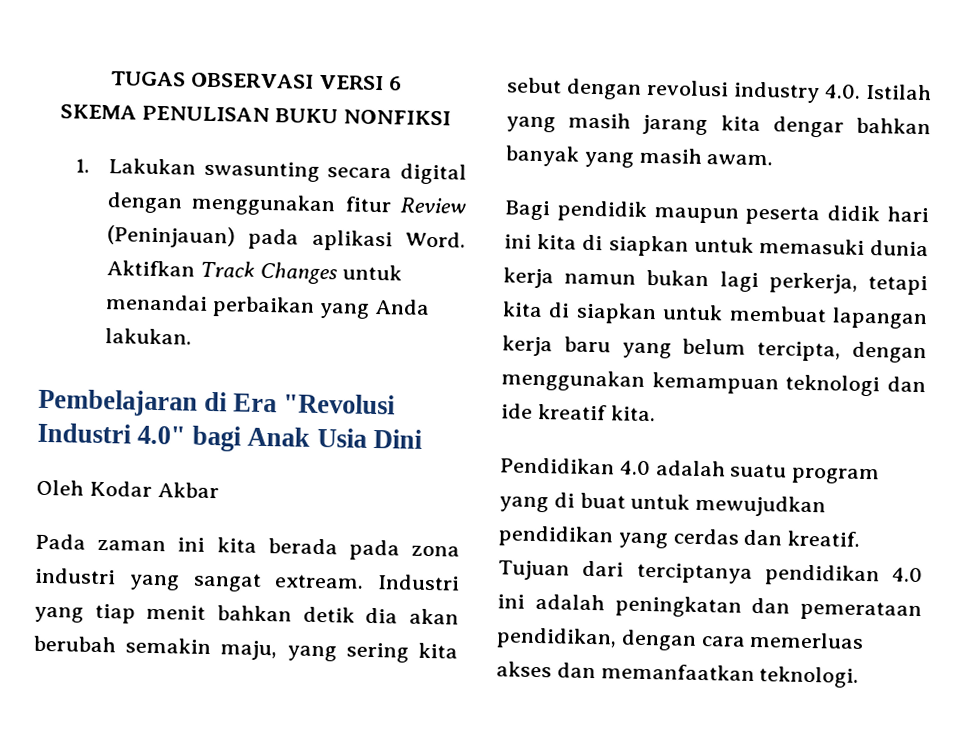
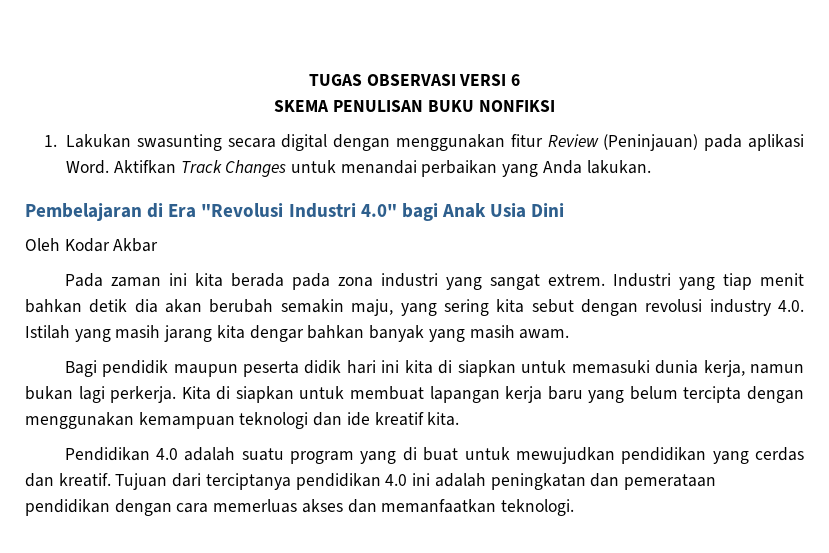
- Pada zaman ini kita berada pada zona industri yang sangat extream.
+ Pada zaman ini kita berada pada zona industri yang sangat extrem.
- Bagi pendidik maupun peserta didik hari ini kita di siapkan untuk memasuki dunia kerja namun bukan lagi perkerja, tetapi kita di siapkan untuk membuat lapangan kerja baru yang belum tercipta, dengan menggunakan kemampuan teknologi dan ide kreatif kita.
+ Bagi pendidik maupun peserta didik hari ini kita di siapkan untuk memasuki dunia kerja, namun bukan lagi perkerja. Kita di siapkan untuk membuat lapangan kerja baru yang belum tercipta dengan menggunakan kemampuan teknologi dan ide kreatif kita.
- Tujuan dari terciptanya pendidikan 4.0 ini adalah peningkatan dan pemerataan pendidikan, dengan cara memerluas akses dan memanfaatkan teknologi.
+ Tujuan dari terciptanya pendidikan 4.0 ini adalah peningkatan dan pemerataan pendidikan dengan cara memerluas akses dan memanfaatkan teknologi.

